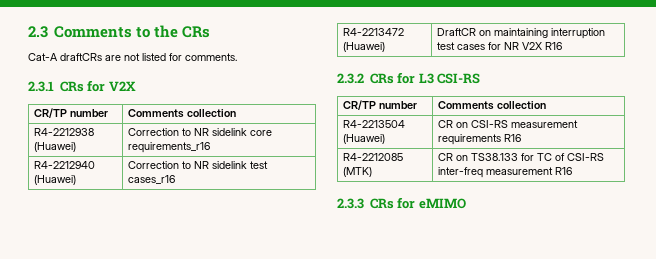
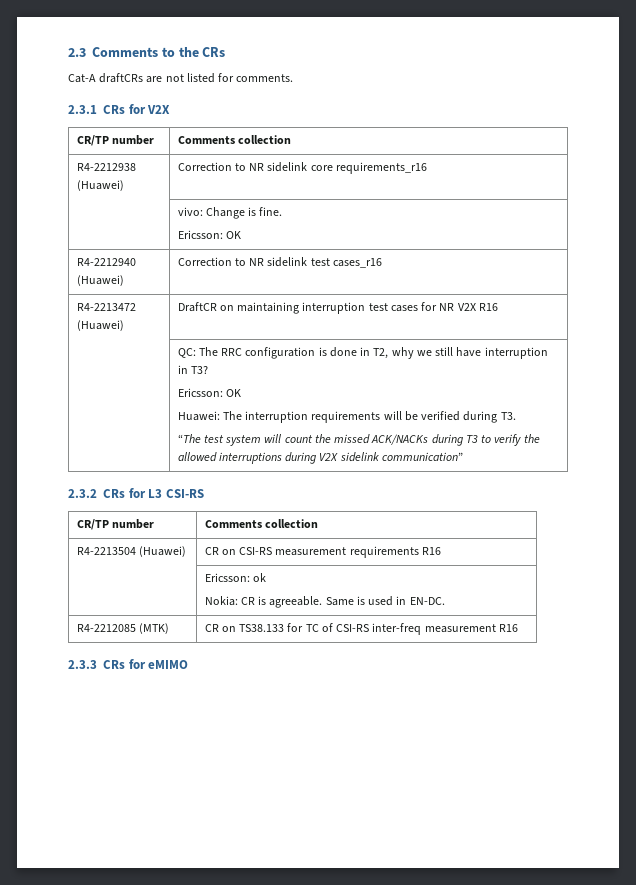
+ | vivo: Change is fine.
+ Ericsson: OK
+ QC: The RRC configuration is done in T2, why we still have interruption in T3?
+ Ericsson: OK
+ Huawei: The interruption requirements will be verified during T3.
+ “The test system will count the missed ACK/NACKs during T3 to verify the allowed interruptions during V2X sidelink communication”
+ | Ericsson: ok
+ Nokia: CR is agreeable. Same is used in EN-DC.

